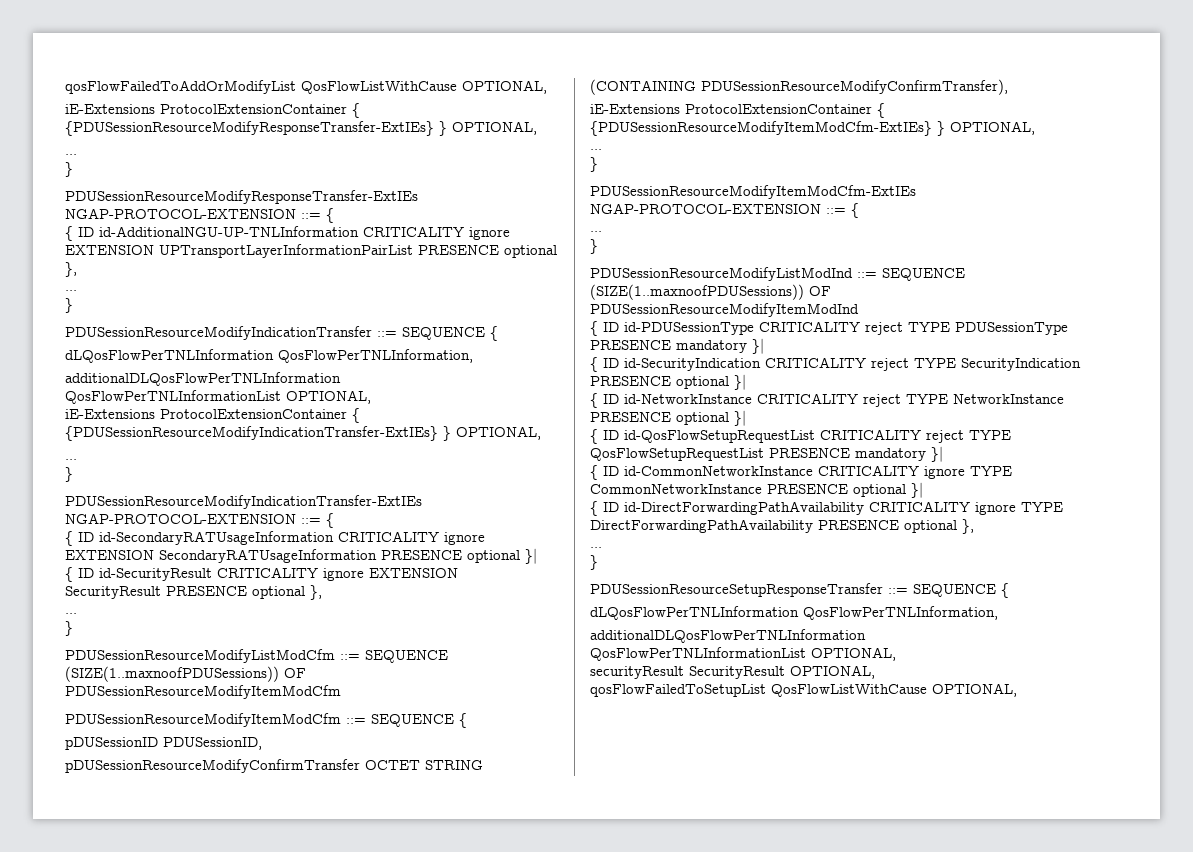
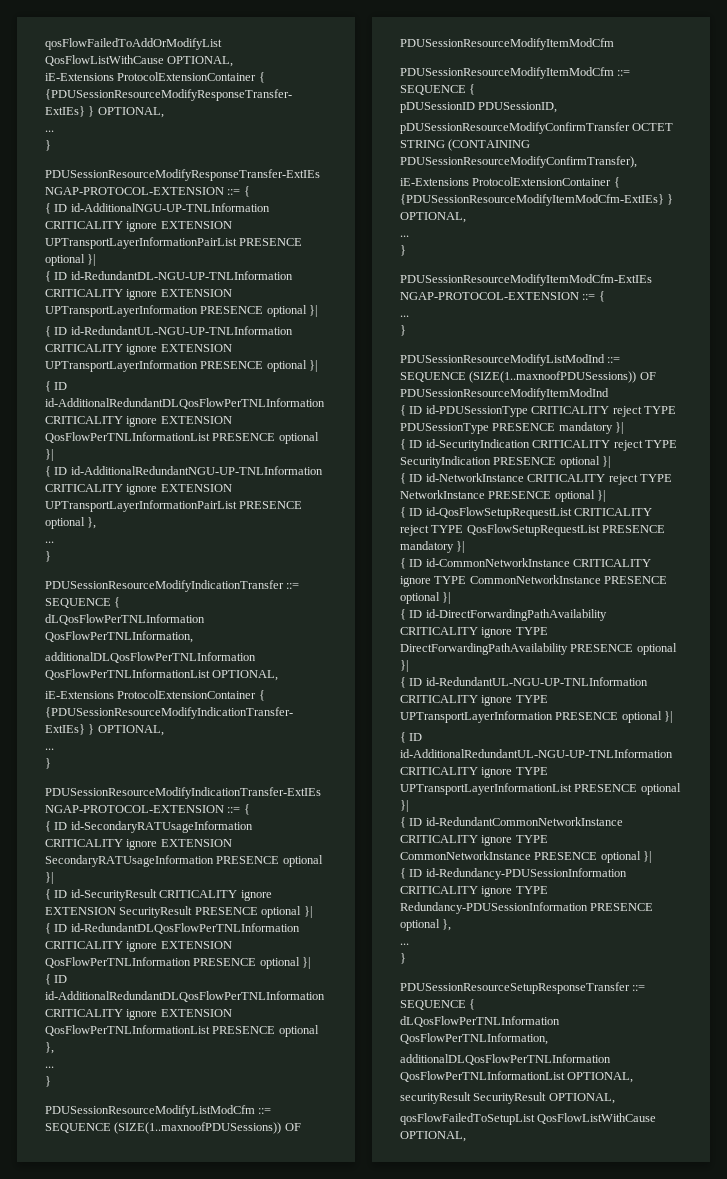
- { ID id-AdditionalNGU-UP-TNLInformation CRITICALITY ignore EXTENSION UPTransportLayerInformationPairList PRESENCE optional },
+ { ID id-AdditionalNGU-UP-TNLInformation CRITICALITY ignore EXTENSION UPTransportLayerInformationPairList PRESENCE optional }|
+ { ID id-RedundantDL-NGU-UP-TNLInformation CRITICALITY ignore EXTENSION UPTransportLayerInformation PRESENCE optional }|
+ { ID id-RedundantUL-NGU-UP-TNLInformation CRITICALITY ignore EXTENSION UPTransportLayerInformation PRESENCE optional }|
+ { ID id-AdditionalRedundantDLQosFlowPerTNLInformation CRITICALITY ignore EXTENSION QosFlowPerTNLInformationList PRESENCE optional }|
+ { ID id-AdditionalRedundantNGU-UP-TNLInformation CRITICALITY ignore EXTENSION UPTransportLayerInformationPairList PRESENCE optional },
- { ID id-SecurityResult CRITICALITY ignore EXTENSION SecurityResult PRESENCE optional },
+ { ID id-SecurityResult CRITICALITY ignore EXTENSION SecurityResult PRESENCE optional }|
+ { ID id-RedundantDLQosFlowPerTNLInformation CRITICALITY ignore EXTENSION QosFlowPerTNLInformation PRESENCE optional }|
+ { ID id-AdditionalRedundantDLQosFlowPerTNLInformation CRITICALITY ignore EXTENSION QosFlowPerTNLInformationList PRESENCE optional },
- { ID id-DirectForwardingPathAvailability CRITICALITY ignore TYPE DirectForwardingPathAvailability PRESENCE optional },
+ { ID id-DirectForwardingPathAvailability CRITICALITY ignore TYPE DirectForwardingPathAvailability PRESENCE optional }|
+ { ID id-RedundantUL-NGU-UP-TNLInformation CRITICALITY ignore TYPE UPTransportLayerInformation PRESENCE optional }|
+ { ID id-AdditionalRedundantUL-NGU-UP-TNLInformation CRITICALITY ignore TYPE UPTransportLayerInformationList PRESENCE optional }|
+ { ID id-RedundantCommonNetworkInstance CRITICALITY ignore TYPE CommonNetworkInstance PRESENCE optional }|
+ { ID id-Redundancy-PDUSessionInformation CRITICALITY ignore TYPE Redundancy-PDUSessionInformation PRESENCE optional },

